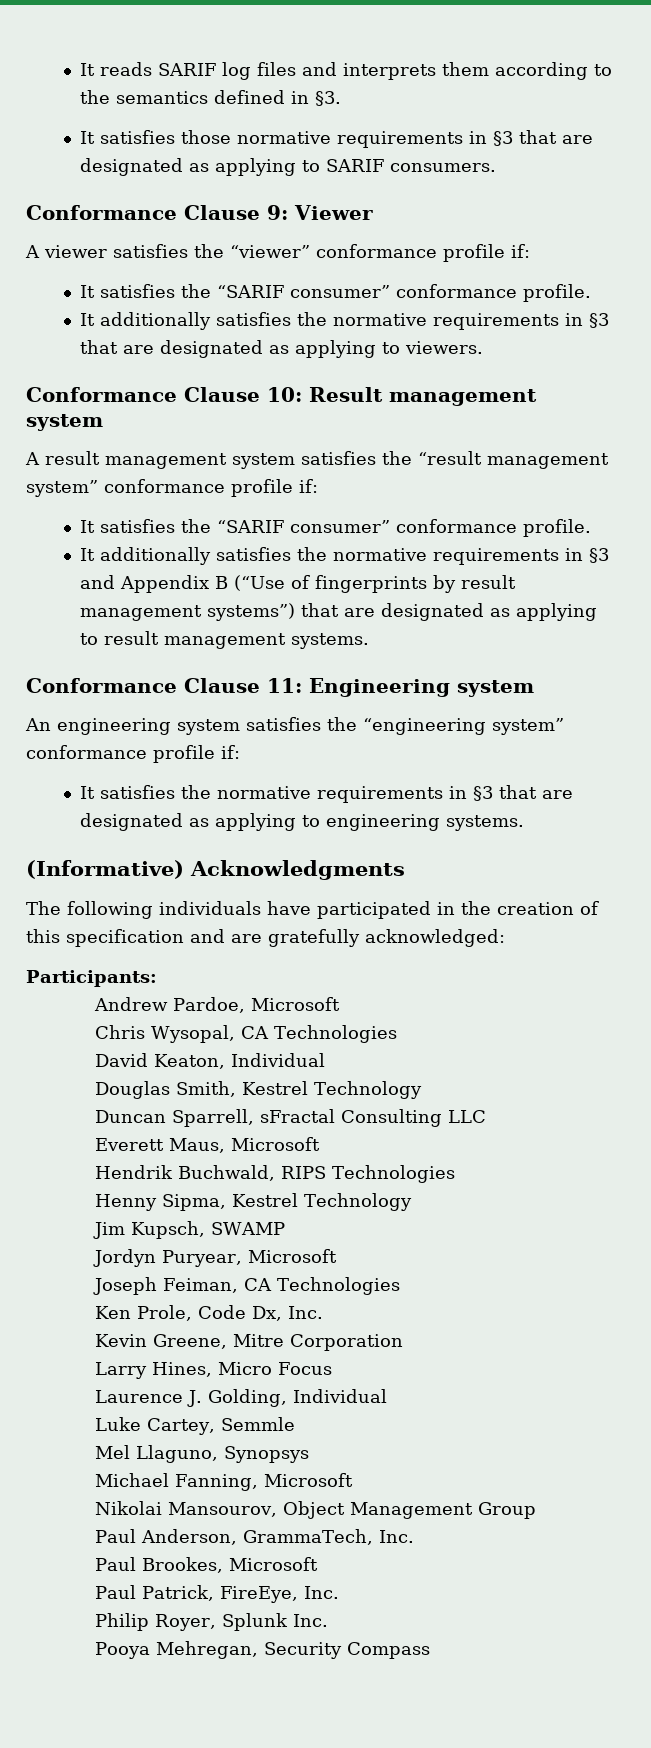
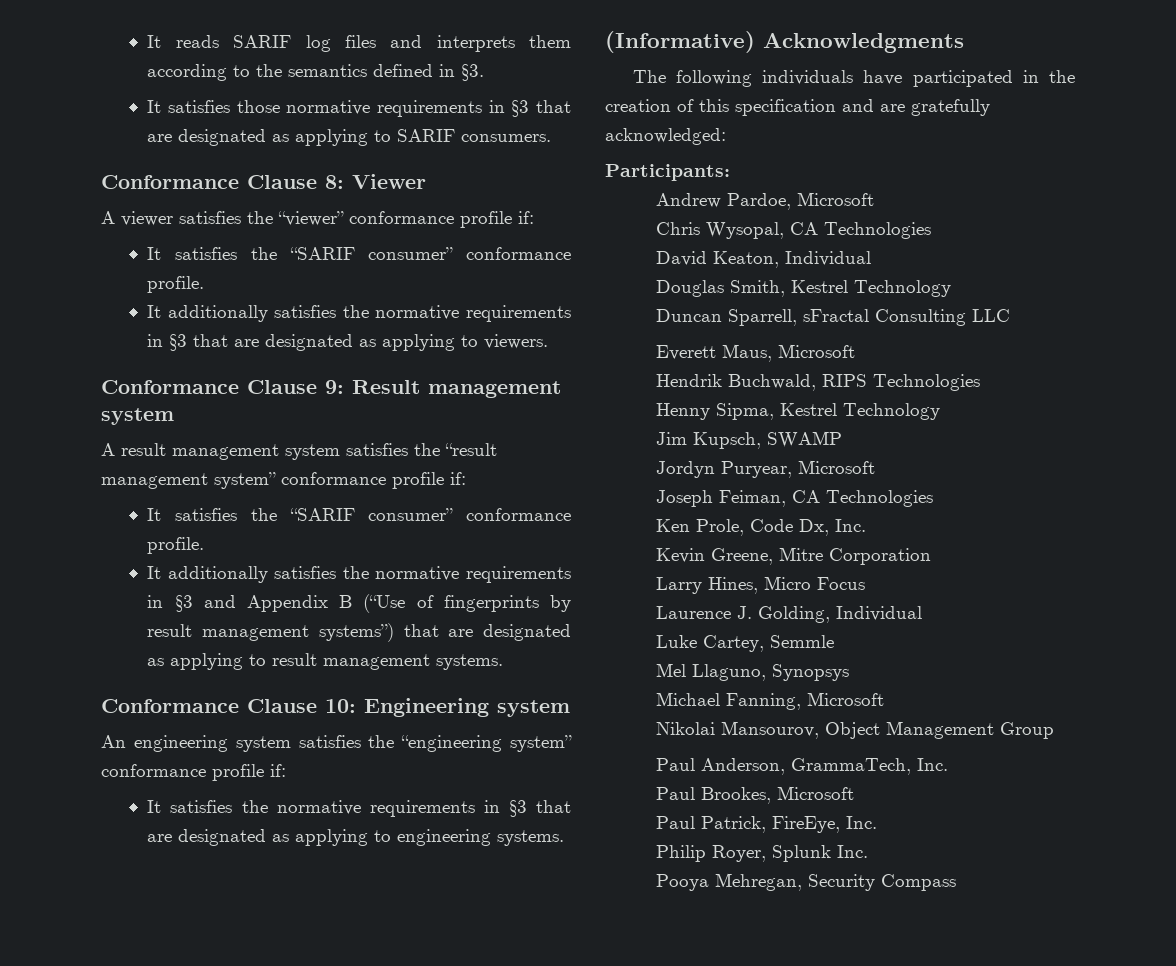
- Conformance Clause 9: Viewer
+ Conformance Clause 8: Viewer
- Conformance Clause 10: Result management system
+ Conformance Clause 9: Result management system
- Conformance Clause 11: Engineering system
+ Conformance Clause 10: Engineering system

